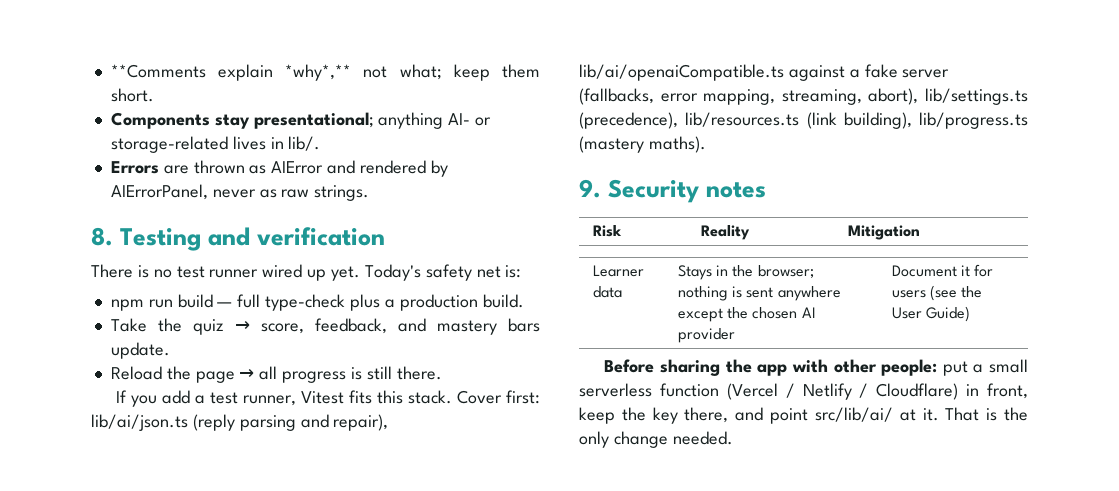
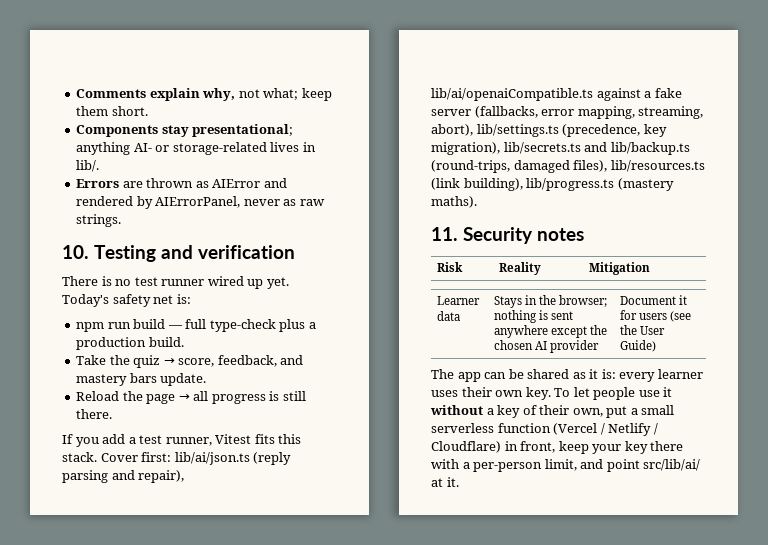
- **Comments explain *why*,** not what; keep them short.
+ Comments explain why, not what; keep them short.
- 8. Testing and verification
+ 10. Testing and verification
- Cover first: lib/ai/json.ts (reply parsing and repair), lib/ai/openaiCompatible.ts against a fake server (fallbacks, error mapping, streaming, abort), lib/settings.ts (precedence), lib/resources.ts (link building), lib/progress.ts (mastery maths).
+ Cover first: lib/ai/json.ts (reply parsing and repair), lib/ai/openaiCompatible.ts against a fake server (fallbacks, error mapping, streaming, abort), lib/settings.ts (precedence, key migration), lib/secrets.ts and lib/backup.ts (round-trips, damaged files), lib/resources.ts (link building), lib/progress.ts (mastery maths).
- 9. Security notes
+ 11. Security notes
- Before sharing the app with other people: put a small serverless function (Vercel / Netlify / Cloudflare) in front, keep the key there, and point src/lib/ai/ at it. That is the only change needed.
+ The app can be shared as it is: every learner uses their own key. To let people use it without a key of their own, put a small serverless function (Vercel / Netlify / Cloudflare) in front, keep your key there with a per-person limit, and point src/lib/ai/ at it.

